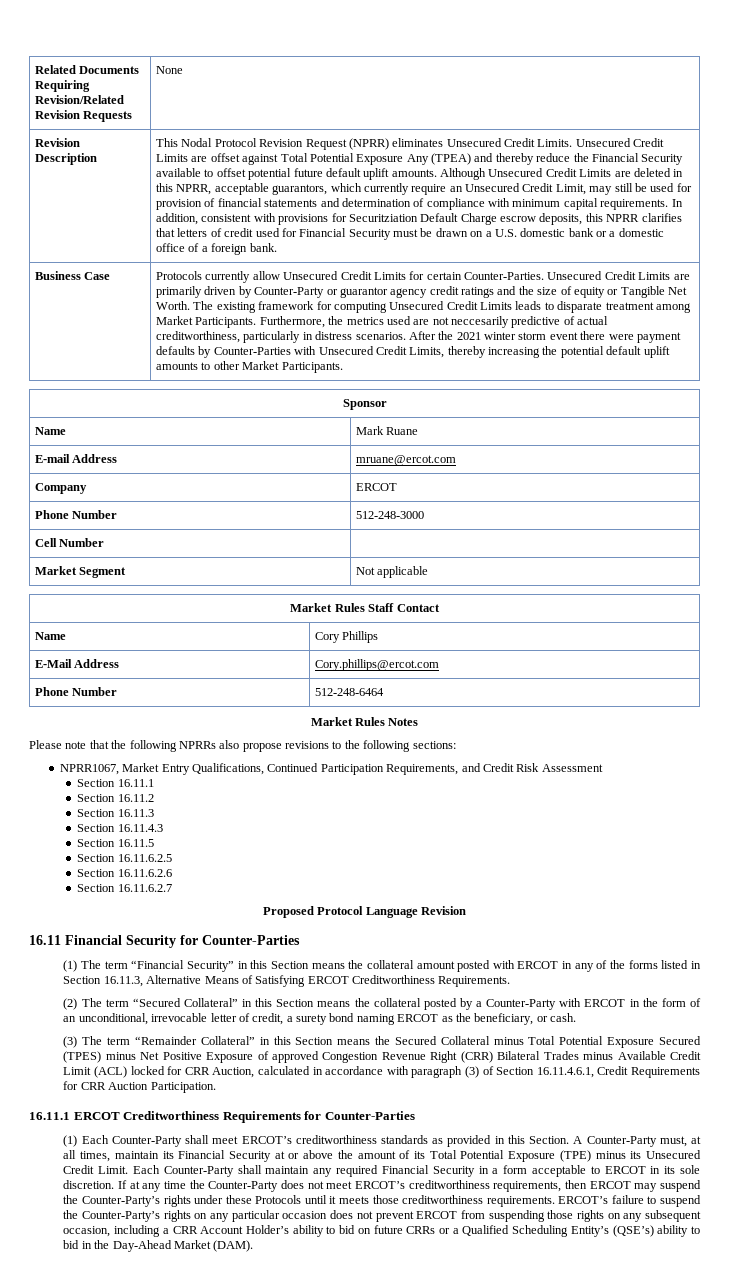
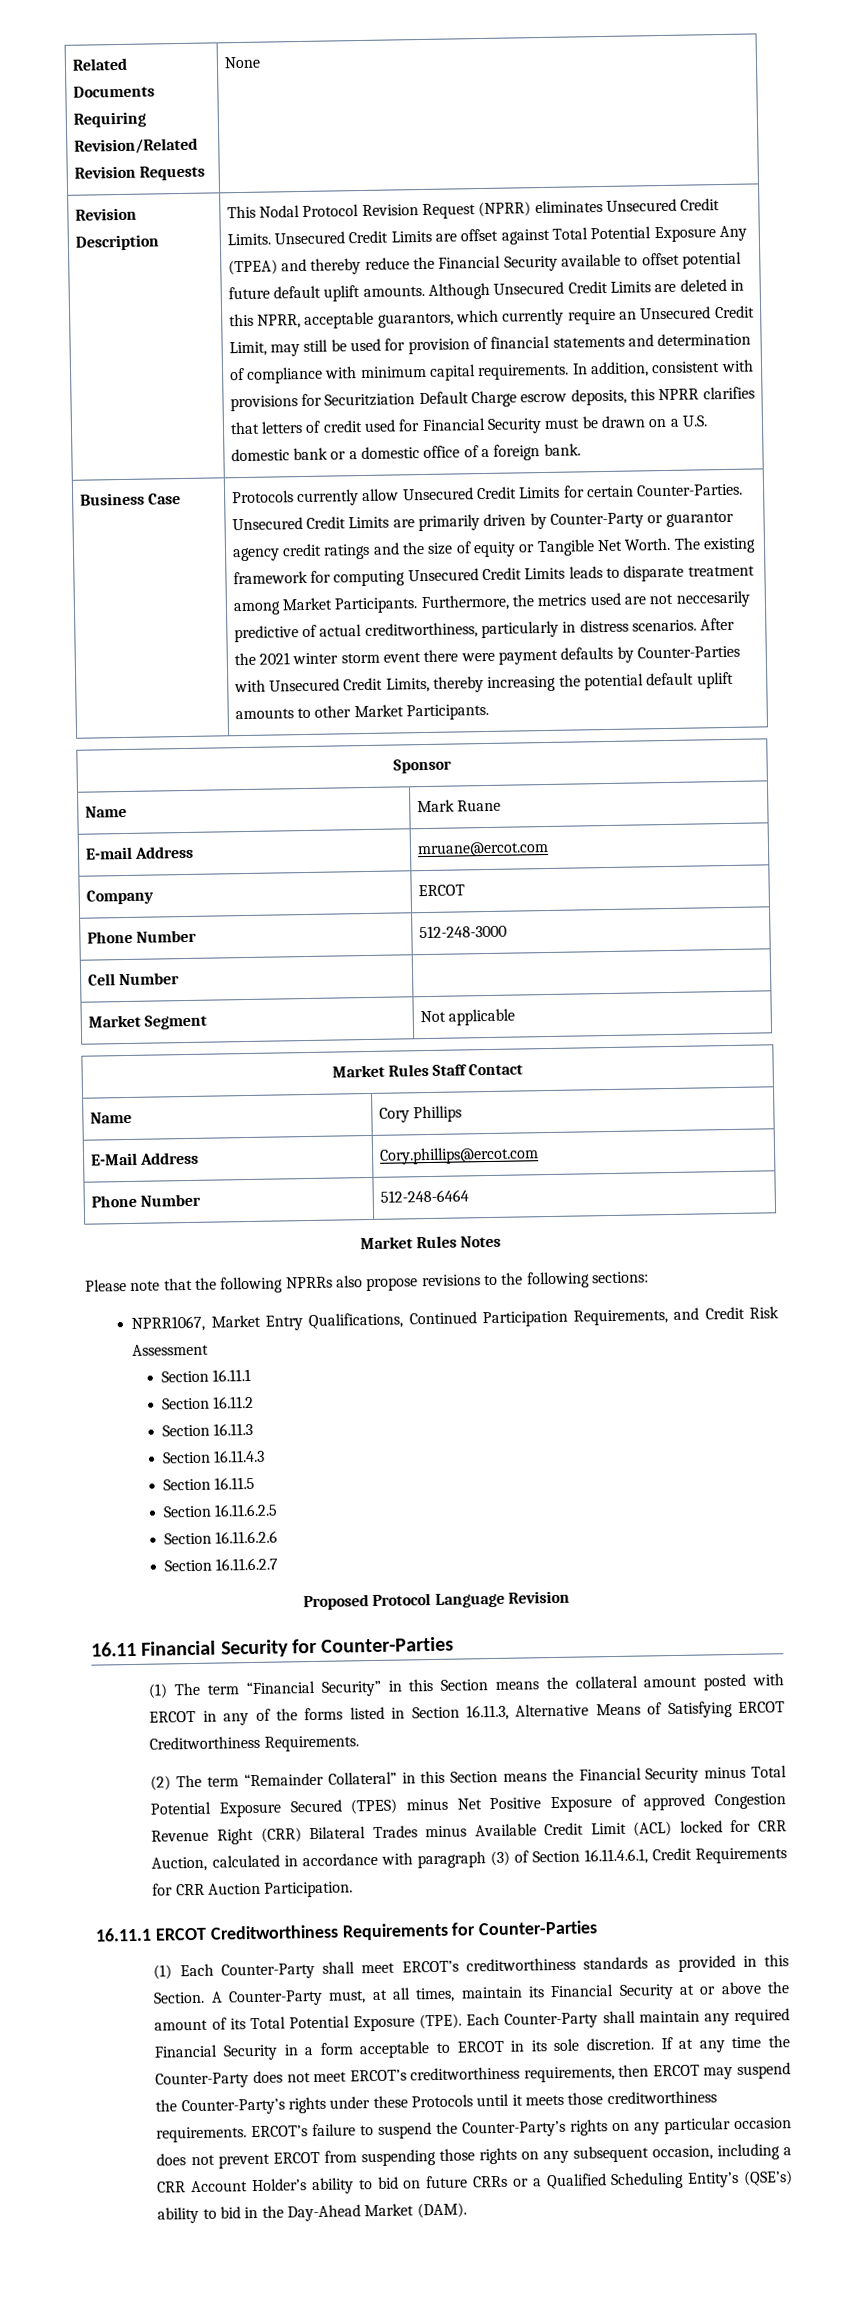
- (2) The term “Secured Collateral” in this Section means the collateral posted by a Counter-Party with ERCOT in the form of an unconditional, irrevocable letter of credit, a surety bond naming ERCOT as the beneficiary, or cash.
- (3) The term “Remainder Collateral” in this Section means the Secured Collateral minus Total Potential Exposure Secured (TPES) minus Net Positive Exposure of approved Congestion Revenue Right (CRR) Bilateral Trades minus Available Credit Limit (ACL) locked for CRR Auction, calculated in accordance with paragraph (3) of Section 16.11.4.6.1, Credit Requirements for CRR Auction Participation.
+ (2) The term “Remainder Collateral” in this Section means the Financial Security minus Total Potential Exposure Secured (TPES) minus Net Positive Exposure of approved Congestion Revenue Right (CRR) Bilateral Trades minus Available Credit Limit (ACL) locked for CRR Auction, calculated in accordance with paragraph (3) of Section 16.11.4.6.1, Credit Requirements for CRR Auction Participation.
- A Counter-Party must, at all times, maintain its Financial Security at or above the amount of its Total Potential Exposure (TPE) minus its Unsecured Credit Limit.
+ A Counter-Party must, at all times, maintain its Financial Security at or above the amount of its Total Potential Exposure (TPE).

